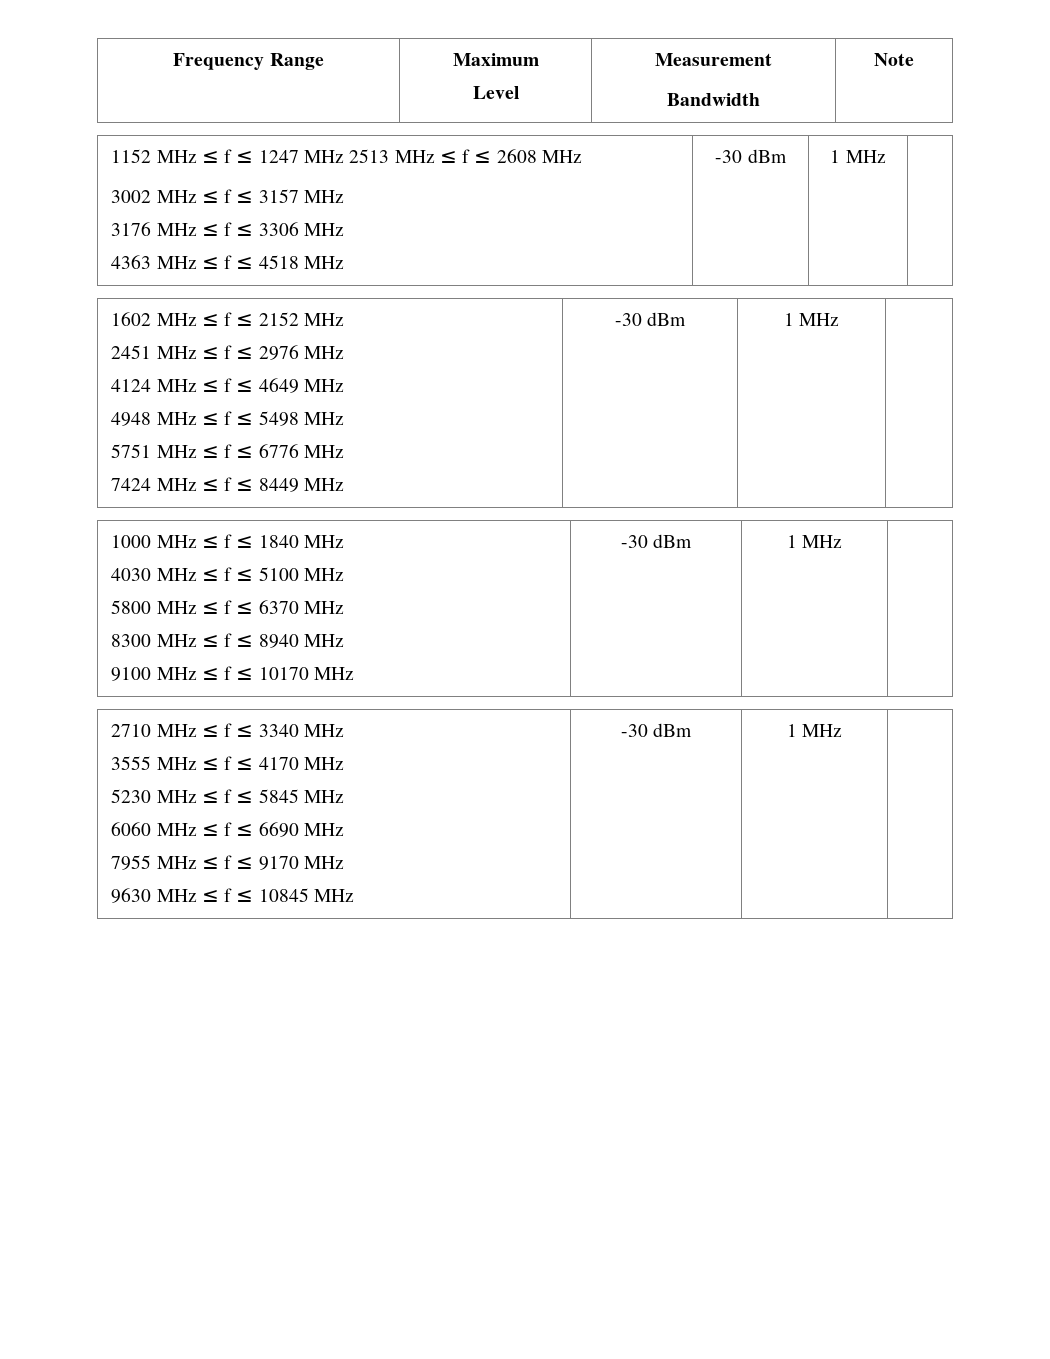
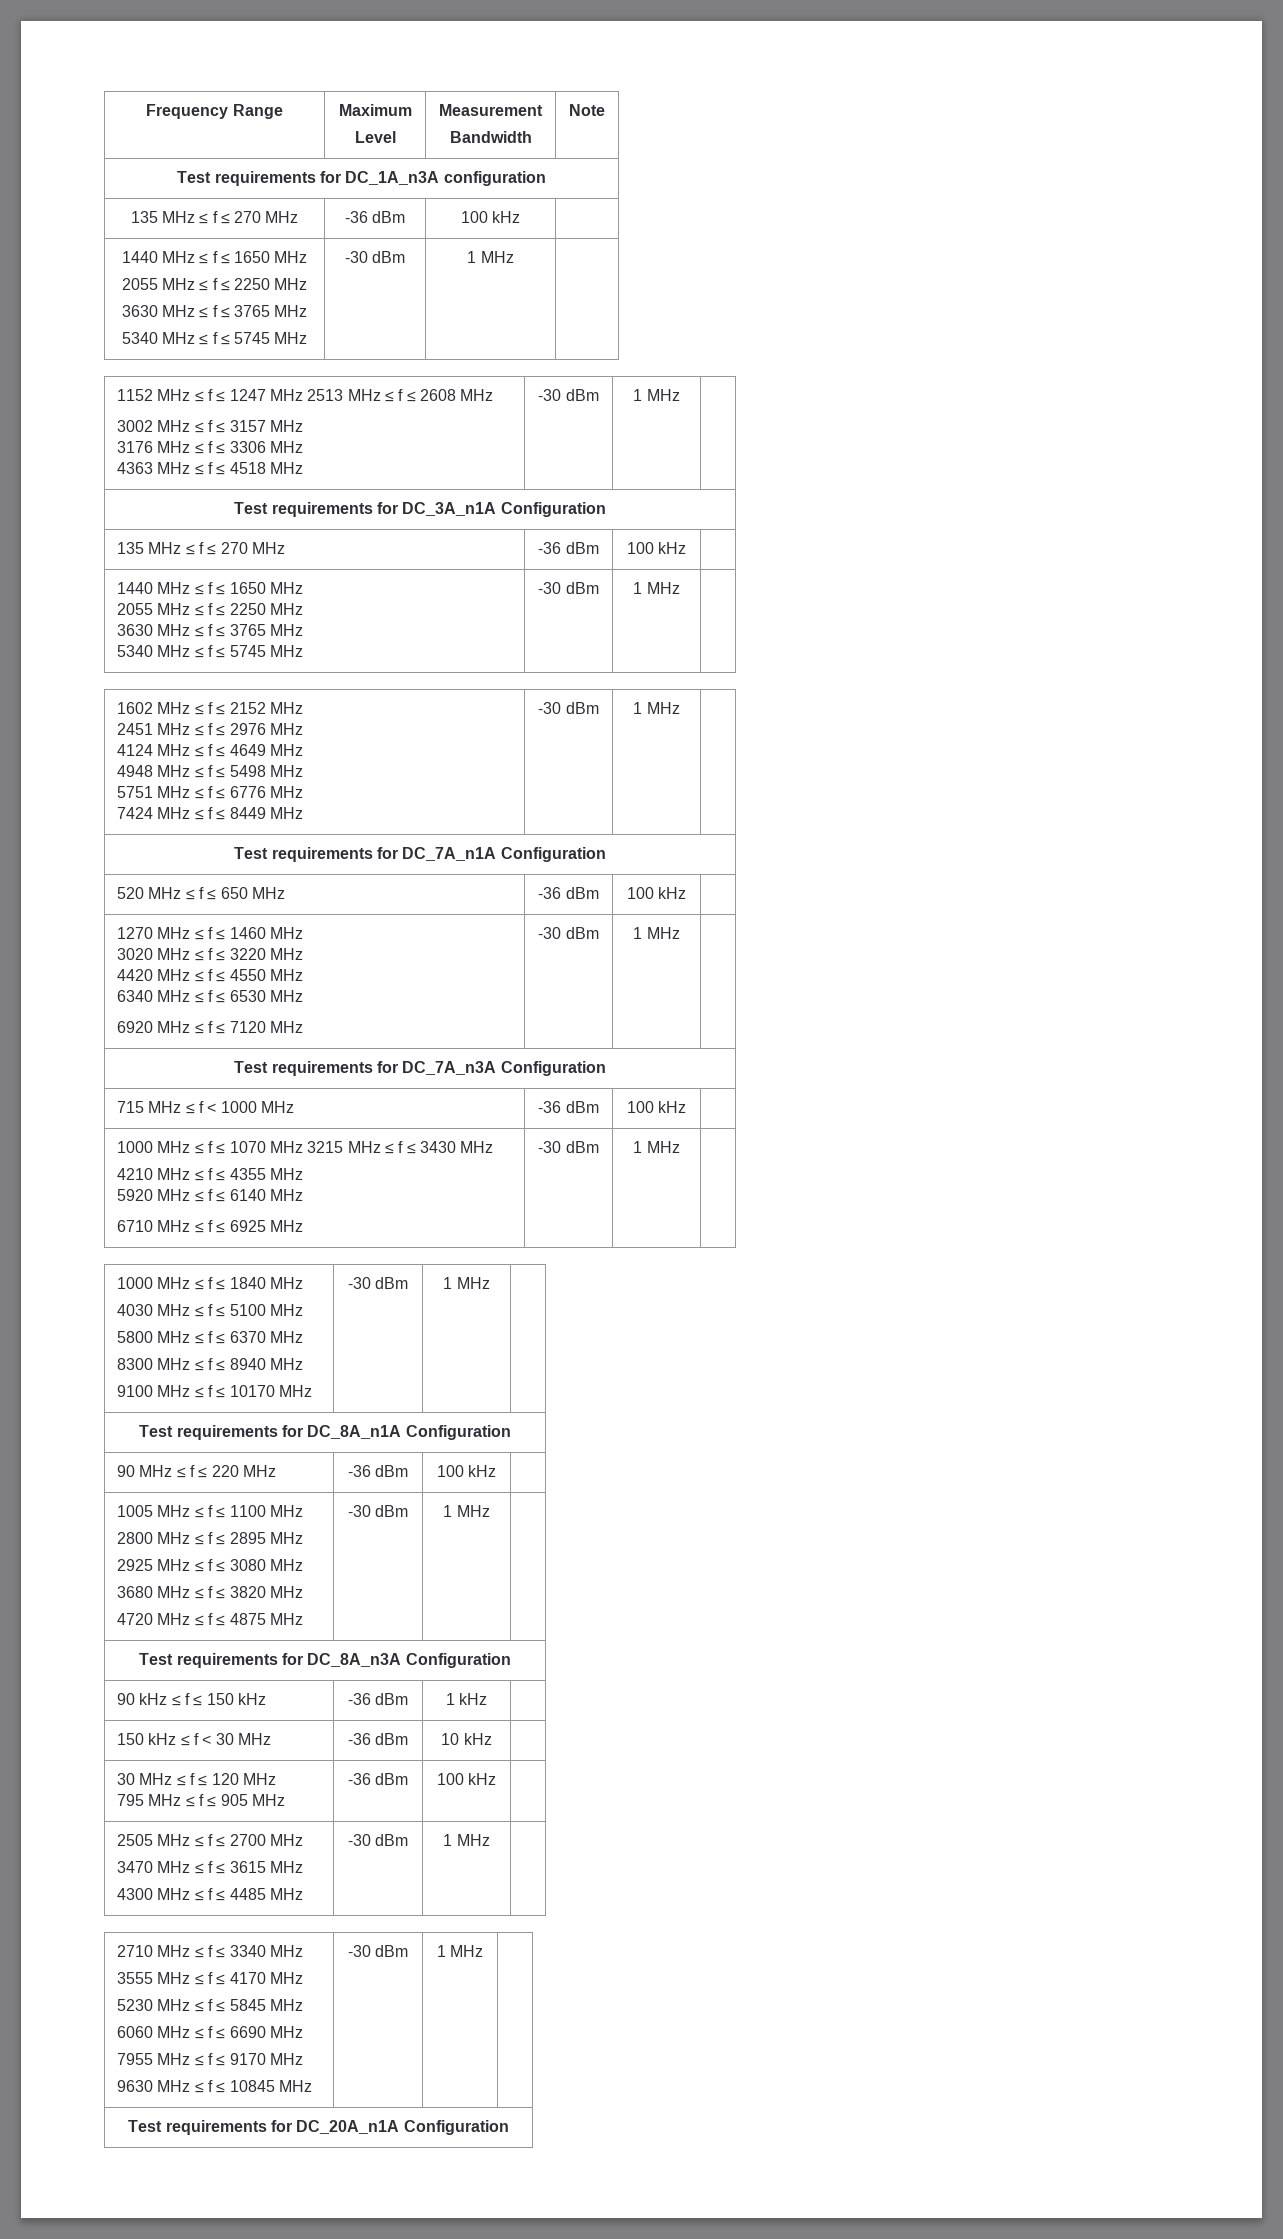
+ Test requirements for DC_1A_n3A configuration
+ 135 MHz ≤ f ≤ 270 MHz | -36 dBm | 100 kHz |
+ 1440 MHz ≤ f ≤ 1650 MHz
+ 2055 MHz ≤ f ≤ 2250 MHz
+ 3630 MHz ≤ f ≤ 3765 MHz
+ 5340 MHz ≤ f ≤ 5745 MHz | -30 dBm | 1 MHz |
+ Test requirements for DC_3A_n1A Configuration
+ 135 MHz ≤ f ≤ 270 MHz | -36 dBm | 100 kHz |
+ 1440 MHz ≤ f ≤ 1650 MHz
+ 2055 MHz ≤ f ≤ 2250 MHz
+ 3630 MHz ≤ f ≤ 3765 MHz
+ 5340 MHz ≤ f ≤ 5745 MHz | -30 dBm | 1 MHz |
+ Test requirements for DC_7A_n1A Configuration
+ 520 MHz ≤ f ≤ 650 MHz | -36 dBm | 100 kHz |
+ 1270 MHz ≤ f ≤ 1460 MHz
+ 3020 MHz ≤ f ≤ 3220 MHz
+ 4420 MHz ≤ f ≤ 4550 MHz
+ 6340 MHz ≤ f ≤ 6530 MHz
+ 6920 MHz ≤ f ≤ 7120 MHz | -30 dBm | 1 MHz |
+ Test requirements for DC_7A_n3A Configuration
+ 715 MHz ≤ f < 1000 MHz | -36 dBm | 100 kHz |
+ 1000 MHz ≤ f ≤ 1070 MHz 3215 MHz ≤ f ≤ 3430 MHz
+ 4210 MHz ≤ f ≤ 4355 MHz
+ 5920 MHz ≤ f ≤ 6140 MHz
+ 6710 MHz ≤ f ≤ 6925 MHz | -30 dBm | 1 MHz |
+ Test requirements for DC_8A_n1A Configuration
+ 90 MHz ≤ f ≤ 220 MHz | -36 dBm | 100 kHz |
+ 1005 MHz ≤ f ≤ 1100 MHz
+ 2800 MHz ≤ f ≤ 2895 MHz
+ 2925 MHz ≤ f ≤ 3080 MHz
+ 3680 MHz ≤ f ≤ 3820 MHz
+ 4720 MHz ≤ f ≤ 4875 MHz | -30 dBm | 1 MHz |
+ Test requirements for DC_8A_n3A Configuration
+ 90 kHz ≤ f ≤ 150 kHz | -36 dBm | 1 kHz |
+ 150 kHz ≤ f < 30 MHz | -36 dBm | 10 kHz |
+ 30 MHz ≤ f ≤ 120 MHz
+ 795 MHz ≤ f ≤ 905 MHz | -36 dBm | 100 kHz |
+ 2505 MHz ≤ f ≤ 2700 MHz
+ 3470 MHz ≤ f ≤ 3615 MHz
+ 4300 MHz ≤ f ≤ 4485 MHz | -30 dBm | 1 MHz |
+ Test requirements for DC_20A_n1A Configuration

